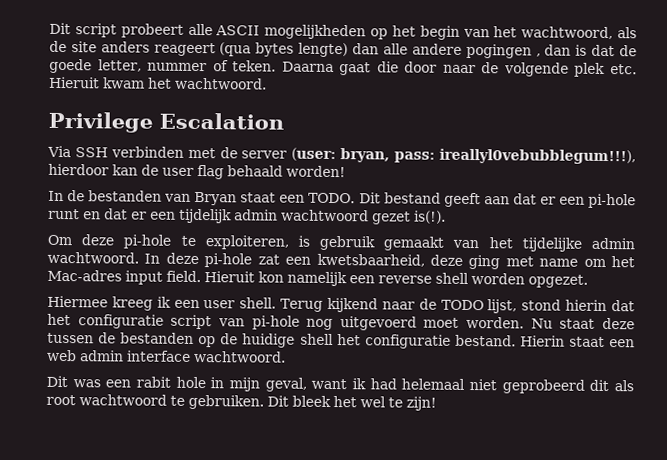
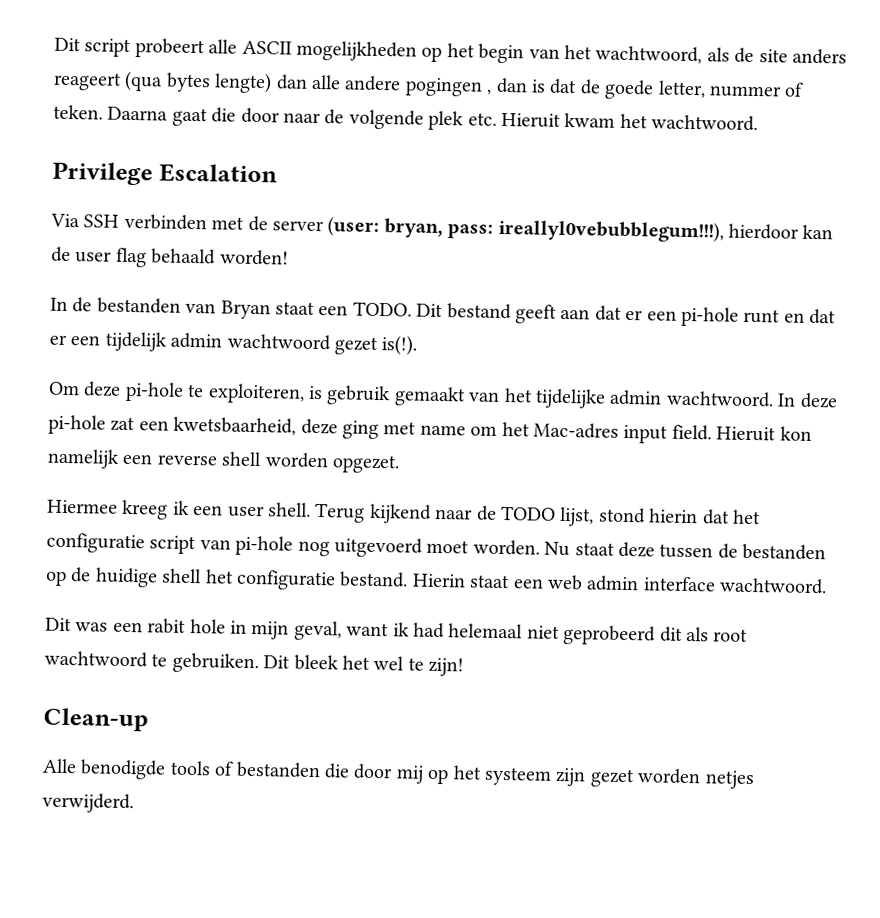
+ Clean-up
+ Alle benodigde tools of bestanden die door mij op het systeem zijn gezet worden netjes verwijderd.

